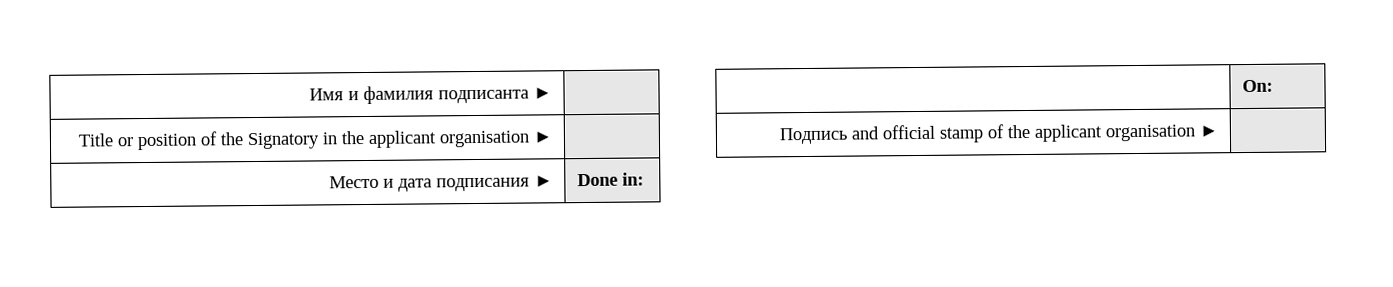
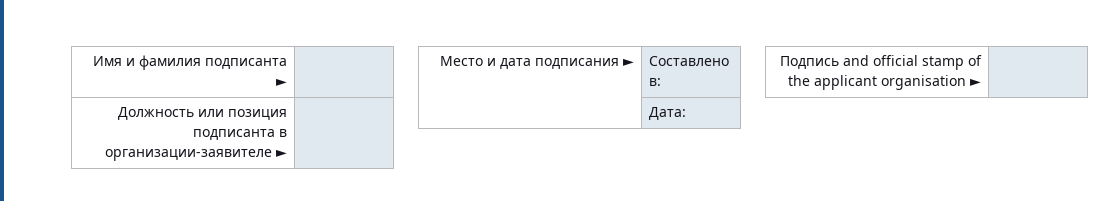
- Title or position of the Signatory in the applicant organisation ► |
+ Должность или позиция подписанта в организации-заявителе ► |
- Место и дата подписания ► | Done in:
- | On:
+ Место и дата подписания ► | Составлено в:
+ | Дата:

